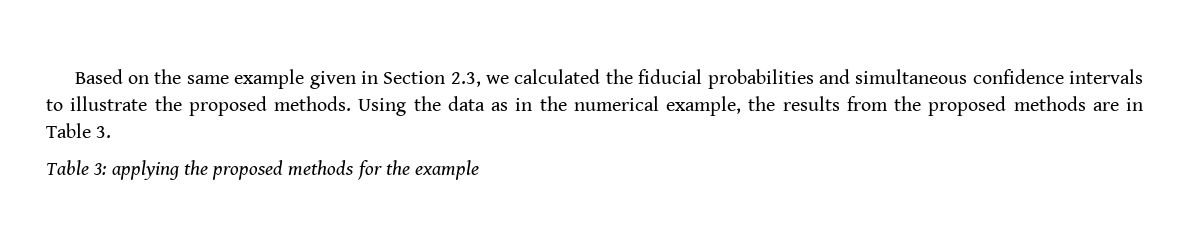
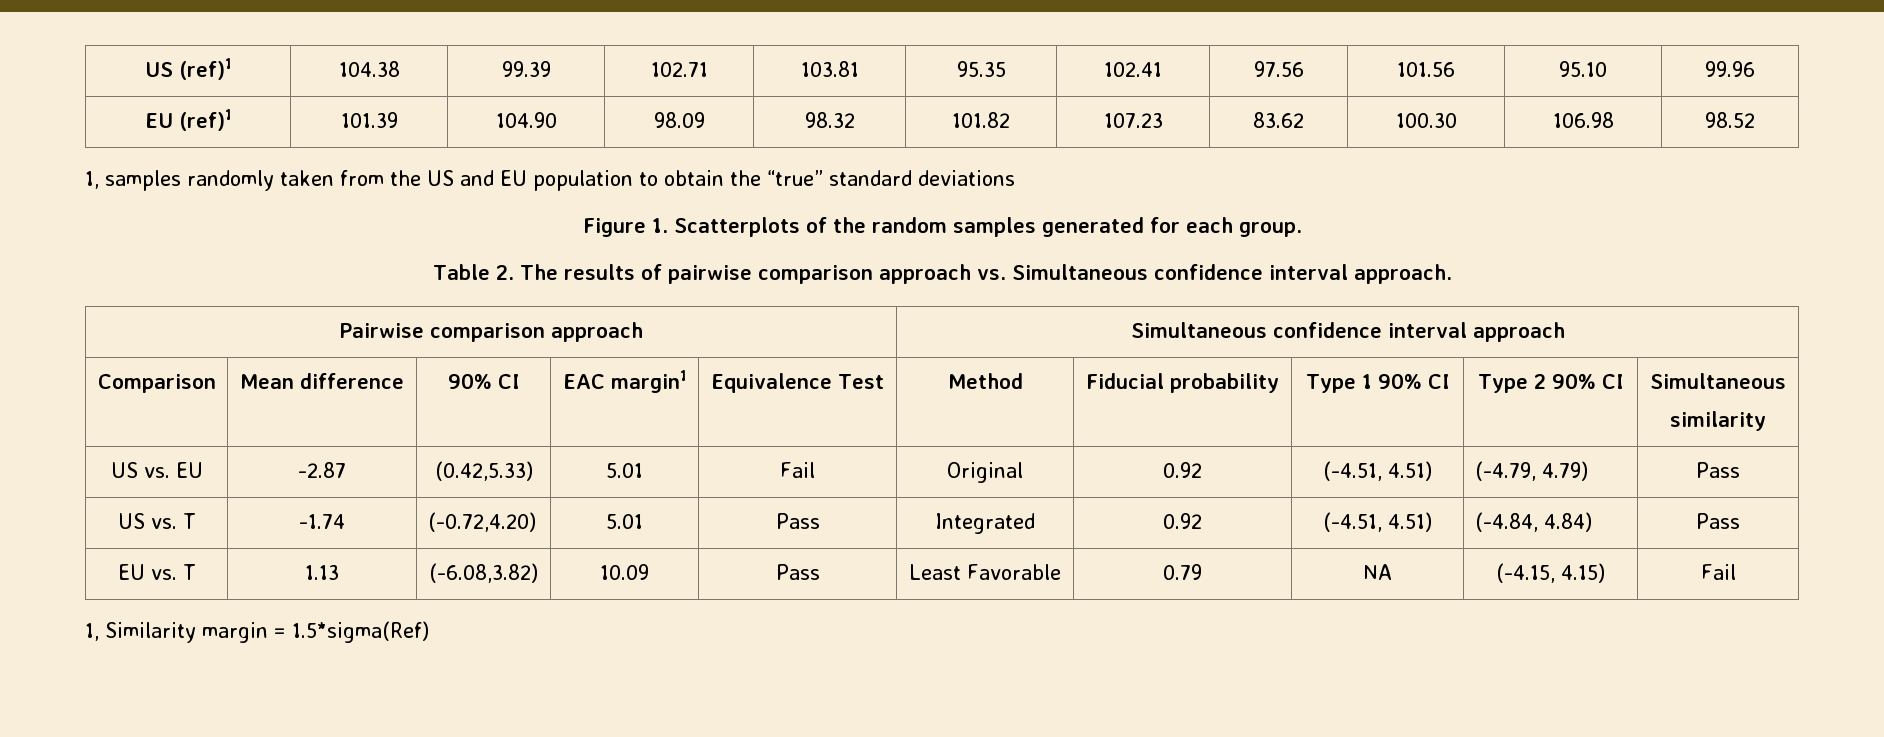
- Based on the same example given in Section 2.3, we calculated the fiducial probabilities and simultaneous confidence intervals to illustrate the proposed methods. Using the data as in the numerical example, the results from the proposed methods are in Table 3.
- Table 3: applying the proposed methods for the example
+ US (ref)1 | 104.38 | 99.39 | 102.71 | 103.81 | 95.35 | 102.41 | 97.56 | 101.56 | 95.10 | 99.96
+ EU (ref)1 | 101.39 | 104.90 | 98.09 | 98.32 | 101.82 | 107.23 | 83.62 | 100.30 | 106.98 | 98.52
+ 1, samples randomly taken from the US and EU population to obtain the “true” standard deviations
+ Figure 1. Scatterplots of the random samples generated for each group.
+ Table 2. The results of pairwise comparison approach vs. Simultaneous confidence interval approach.
+ Pairwise comparison approach | Simultaneous confidence interval approach
+ Comparison | Mean difference | 90% CI | EAC margin1 | Equivalence Test | Method | Fiducial probability | Type 1 90% CI | Type 2 90% CI | Simultaneous
+ similarity
+ US vs. EU | -2.87 | (0.42,5.33) | 5.01 | Fail | Original | 0.92 | (-4.51, 4.51) | (-4.79, 4.79) | Pass
+ US vs. T | -1.74 | (-0.72,4.20) | 5.01 | Pass | Integrated | 0.92 | (-4.51, 4.51) | (-4.84, 4.84) | Pass
+ EU vs. T | 1.13 | (-6.08,3.82) | 10.09 | Pass | Least Favorable | 0.79 | NA | (-4.15, 4.15) | Fail
+ 1, Similarity margin = 1.5*sigma(Ref)

